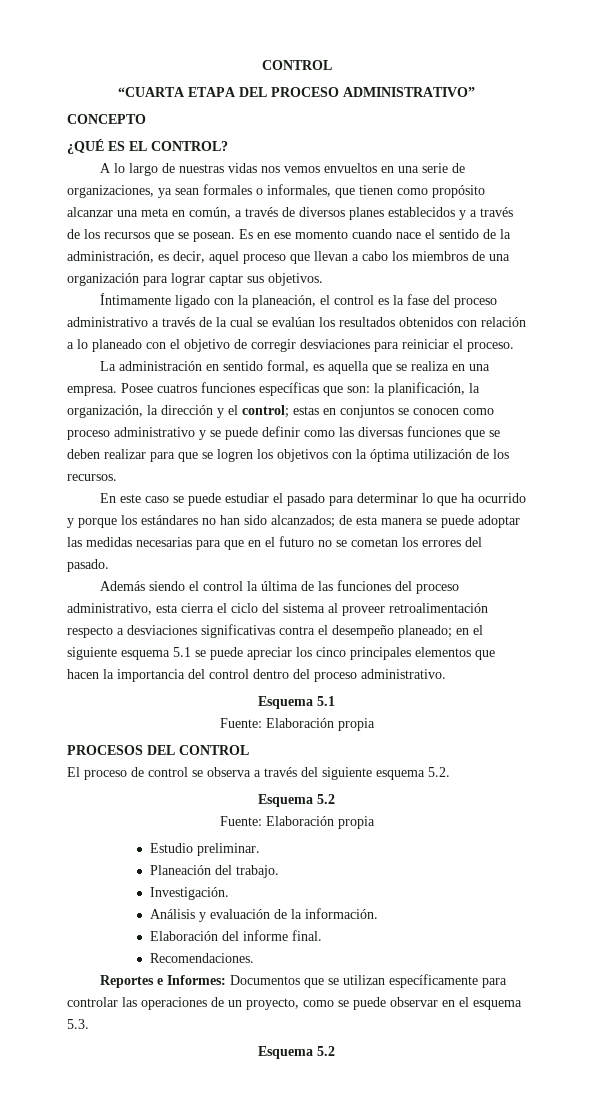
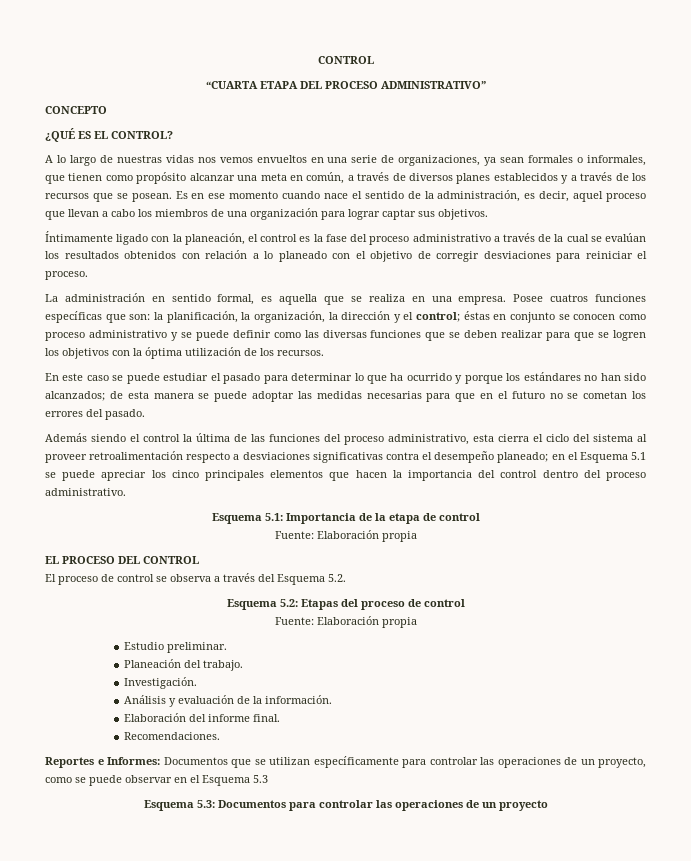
- Posee cuatros funciones específicas que son: la planificación, la organización, la dirección y el control; estas en conjuntos se conocen como proceso administrativo y se puede definir como las diversas funciones que se deben realizar para que se logren los objetivos con la óptima utilización de los recursos.
+ Posee cuatros funciones específicas que son: la planificación, la organización, la dirección y el control; éstas en conjunto se conocen como proceso administrativo y se puede definir como las diversas funciones que se deben realizar para que se logren los objetivos con la óptima utilización de los recursos.
- Además siendo el control la última de las funciones del proceso administrativo, esta cierra el ciclo del sistema al proveer retroalimentación respecto a desviaciones significativas contra el desempeño planeado; en el siguiente esquema 5.1 se puede apreciar los cinco principales elementos que hacen la importancia del control dentro del proceso administrativo.
+ Además siendo el control la última de las funciones del proceso administrativo, esta cierra el ciclo del sistema al proveer retroalimentación respecto a desviaciones significativas contra el desempeño planeado; en el Esquema 5.1 se puede apreciar los cinco principales elementos que hacen la importancia del control dentro del proceso administrativo.
- Esquema 5.1
+ Esquema 5.1: Importancia de la etapa de control
  Fuente: Elaboración propia
- PROCESOS DEL CONTROL
+ EL PROCESO DEL CONTROL
- El proceso de control se observa a través del siguiente esquema 5.2.
- Esquema 5.2
+ El proceso de control se observa a través del Esquema 5.2.
+ Esquema 5.2: Etapas del proceso de control
- Reportes e Informes: Documentos que se utilizan específicamente para controlar las operaciones de un proyecto, como se puede observar en el esquema 5.3.
- Esquema 5.2
+ Reportes e Informes: Documentos que se utilizan específicamente para controlar las operaciones de un proyecto, como se puede observar en el Esquema 5.3
+ Esquema 5.3: Documentos para controlar las operaciones de un proyecto

